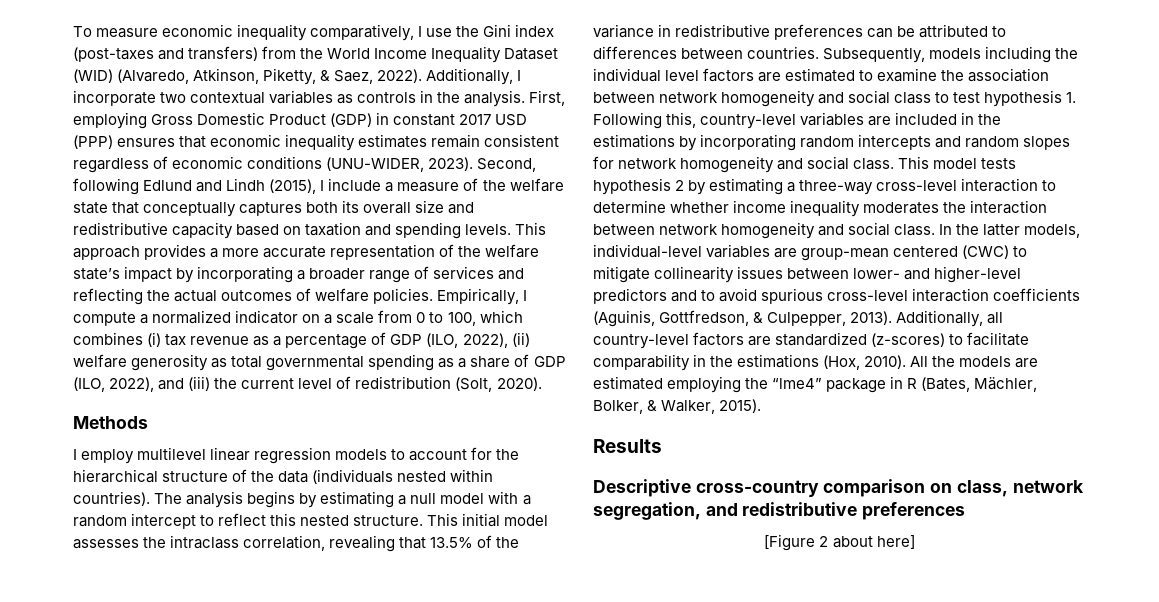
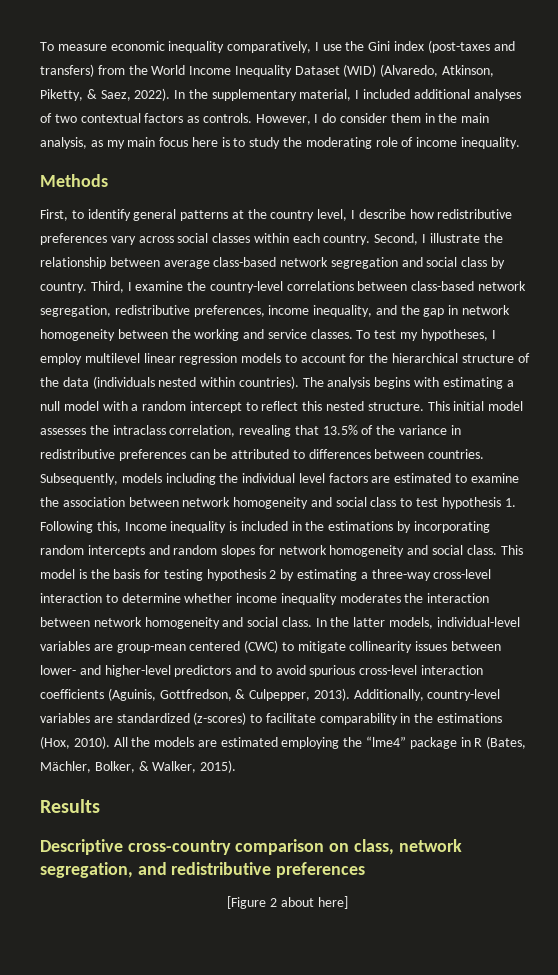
- Additionally, I incorporate two contextual variables as controls in the analysis. First, employing Gross Domestic Product (GDP) in constant 2017 USD (PPP) ensures that economic inequality estimates remain consistent regardless of economic conditions (UNU-WIDER, 2023). Second, following Edlund and Lindh (2015), I include a measure of the welfare state that conceptually captures both its overall size and redistributive capacity based on taxation and spending levels. This approach provides a more accurate representation of the welfare state’s impact by incorporating a broader range of services and reflecting the actual outcomes of welfare policies. Empirically, I compute a normalized indicator on a scale from 0 to 100, which combines (i) tax revenue as a percentage of GDP (ILO, 2022), (ii) welfare generosity as total governmental spending as a share of GDP (ILO, 2022), and (iii) the current level of redistribution (Solt, 2020).
+ In the supplementary material, I included additional analyses of two contextual factors as controls. However, I do consider them in the main analysis, as my main focus here is to study the moderating role of income inequality.
  Methods
- I employ multilevel linear regression models to account for the hierarchical structure of the data (individuals nested within countries).
+ First, to identify general patterns at the country level, I describe how redistributive preferences vary across social classes within each country. Second, I illustrate the relationship between average class-based network segregation and social class by country. Third, I examine the country-level correlations between class-based network segregation, redistributive preferences, income inequality, and the gap in network homogeneity between the working and service classes. To test my hypotheses, I employ multilevel linear regression models to account for the hierarchical structure of the data (individuals nested within countries).
- The analysis begins by estimating a null model with a random intercept to reflect this nested structure.
+ The analysis begins with estimating a null model with a random intercept to reflect this nested structure.
- Subsequently, models including the individual level factors are estimated to examine the association between network homogeneity and social class to test hypothesis 1. Following this, country-level variables are included in the estimations by incorporating random intercepts and random slopes for network homogeneity and social class.
+ Subsequently, models including the individual level factors are estimated to examine the association between network homogeneity and social class to test hypothesis 1. Following this, Income inequality is included in the estimations by incorporating random intercepts and random slopes for network homogeneity and social class.
- This model tests hypothesis 2 by estimating a three-way cross-level interaction to determine whether income inequality moderates the interaction between network homogeneity and social class.
+ This model is the basis for testing hypothesis 2 by estimating a three-way cross-level interaction to determine whether income inequality moderates the interaction between network homogeneity and social class.
- Additionally, all country-level factors are standardized (z-scores) to facilitate comparability in the estimations (Hox, 2010).
+ Additionally, country-level variables are standardized (z-scores) to facilitate comparability in the estimations (Hox, 2010).

